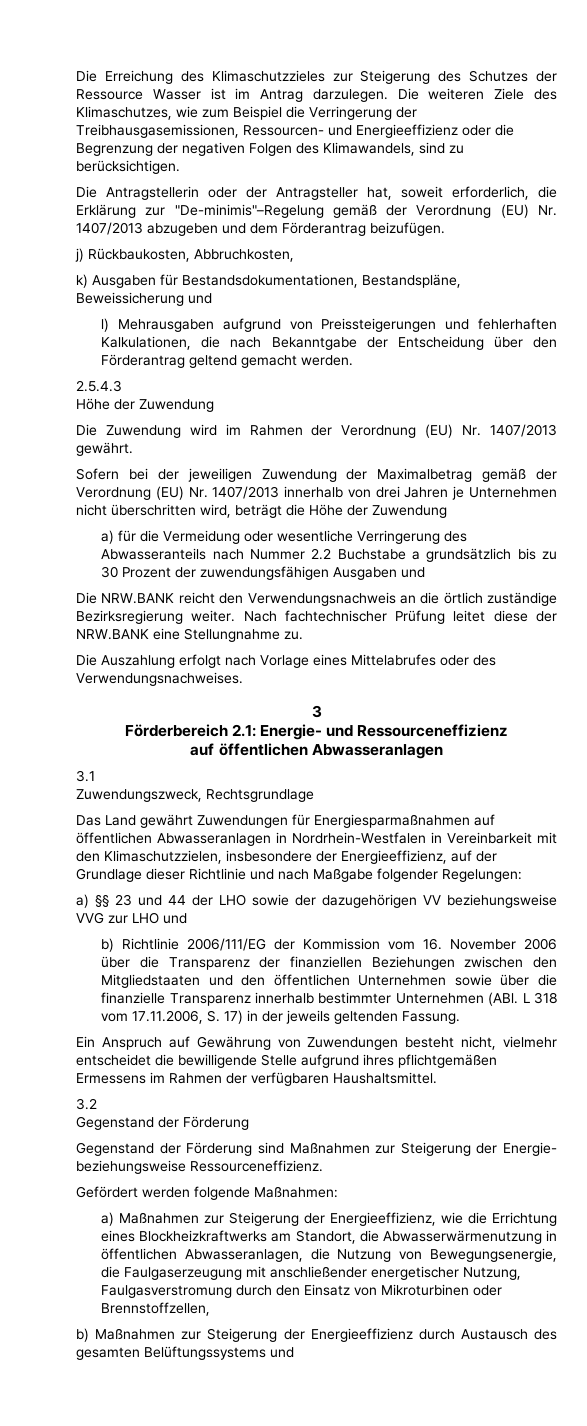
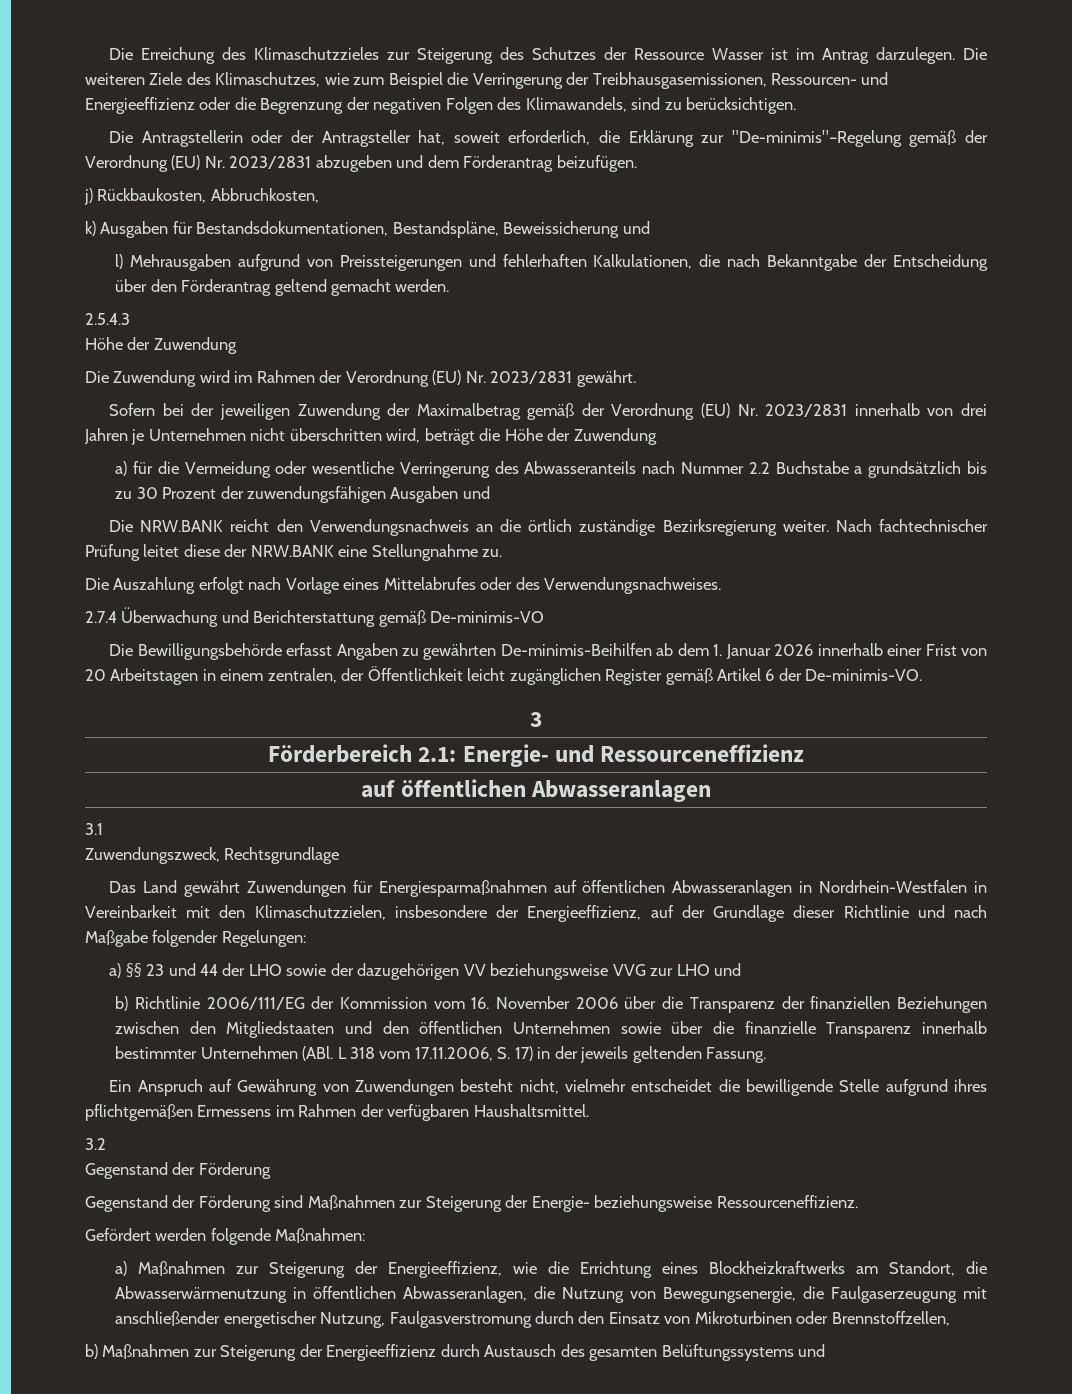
- Die Antragstellerin oder der Antragsteller hat, soweit erforderlich, die Erklärung zur "De-minimis"–Regelung gemäß der Verordnung (EU) Nr. 1407/2013 abzugeben und dem Förderantrag beizufügen.
+ Die Antragstellerin oder der Antragsteller hat, soweit erforderlich, die Erklärung zur "De-minimis"–Regelung gemäß der Verordnung (EU) Nr. 2023/2831 abzugeben und dem Förderantrag beizufügen.
- Die Zuwendung wird im Rahmen der Verordnung (EU) Nr. 1407/2013 gewährt.
+ Die Zuwendung wird im Rahmen der Verordnung (EU) Nr. 2023/2831 gewährt.
- Sofern bei der jeweiligen Zuwendung der Maximalbetrag gemäß der Verordnung (EU) Nr. 1407/2013 innerhalb von drei Jahren je Unternehmen nicht überschritten wird, beträgt die Höhe der Zuwendung
+ Sofern bei der jeweiligen Zuwendung der Maximalbetrag gemäß der Verordnung (EU) Nr. 2023/2831 innerhalb von drei Jahren je Unternehmen nicht überschritten wird, beträgt die Höhe der Zuwendung
+ 2.7.4 Überwachung und Berichterstattung gemäß De-minimis-VO
+ Die Bewilligungsbehörde erfasst Angaben zu gewährten De-minimis-Beihilfen ab dem 1. Januar 2026 innerhalb einer Frist von 20 Arbeitstagen in einem zentralen, der Öffentlichkeit leicht zugänglichen Register gemäß Artikel 6 der De-minimis-VO.

